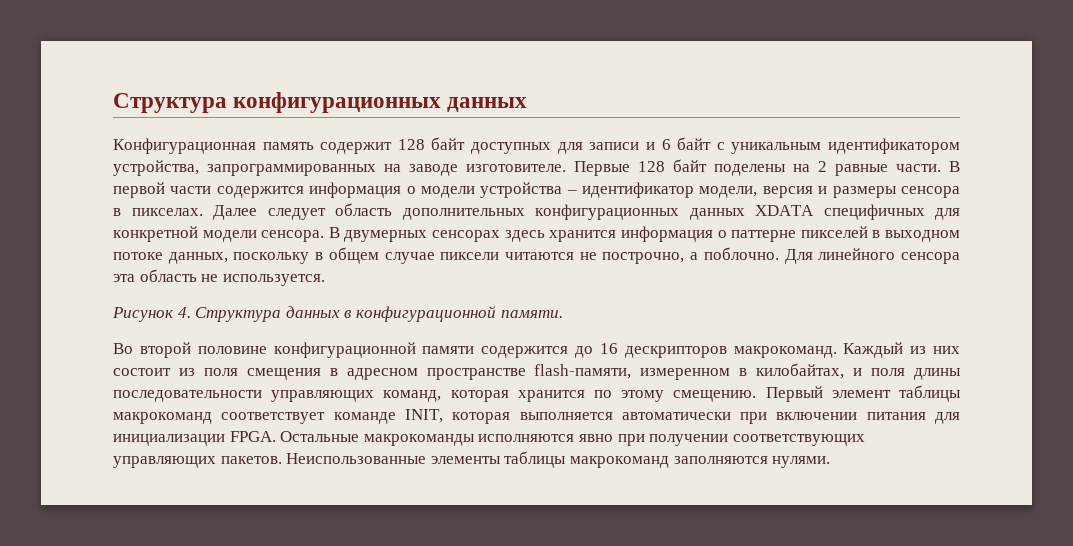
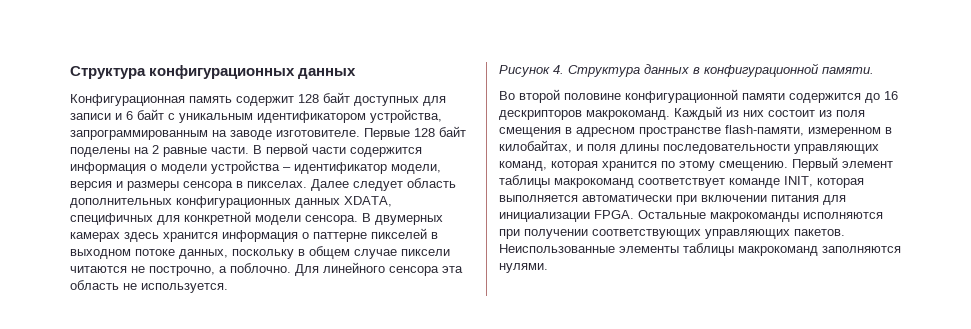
- Конфигурационная память содержит 128 байт доступных для записи и 6 байт с уникальным идентификатором устройства, запрограммированных на заводе изготовителе.
+ Конфигурационная память содержит 128 байт доступных для записи и 6 байт с уникальным идентификатором устройства, запрограммированным на заводе изготовителе.
- Далее следует область дополнительных конфигурационных данных XDATA специфичных для конкретной модели сенсора.
+ Далее следует область дополнительных конфигурационных данных XDATA, специфичных для конкретной модели сенсора.
- В двумерных сенсорах здесь хранится информация о паттерне пикселей в выходном потоке данных, поскольку в общем случае пиксели читаются не построчно, а поблочно.
+ В двумерных камерах здесь хранится информация о паттерне пикселей в выходном потоке данных, поскольку в общем случае пиксели читаются не построчно, а поблочно.
- Остальные макрокоманды исполняются явно при получении соответствующих управляющих пакетов.
+ Остальные макрокоманды исполняются при получении соответствующих управляющих пакетов.

